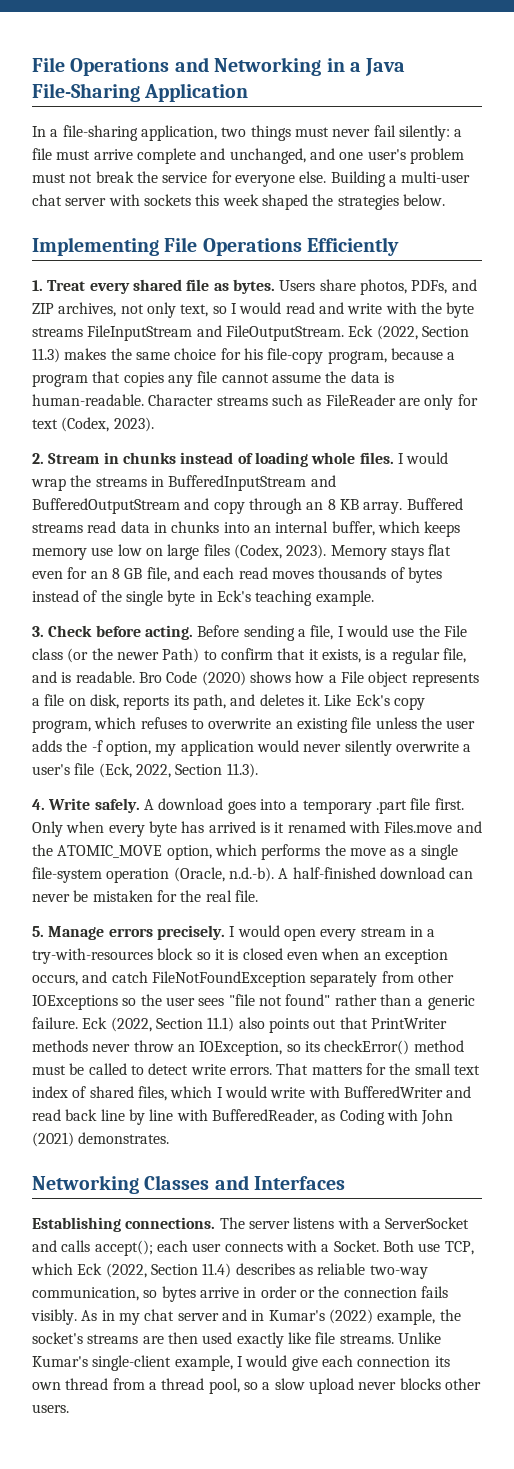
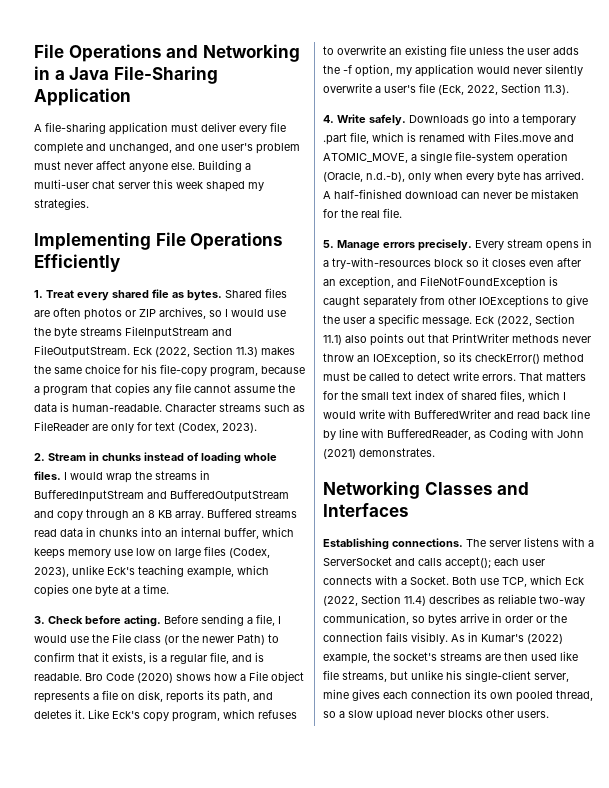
- In a file-sharing application, two things must never fail silently: a file must arrive complete and unchanged, and one user's problem must not break the service for everyone else.
+ A file-sharing application must deliver every file complete and unchanged, and one user's problem must never affect anyone else.
- Building a multi-user chat server with sockets this week shaped the strategies below.
+ Building a multi-user chat server this week shaped my strategies.
- Users share photos, PDFs, and ZIP archives, not only text, so I would read and write with the byte streams FileInputStream and FileOutputStream.
+ Shared files are often photos or ZIP archives, so I would use the byte streams FileInputStream and FileOutputStream.
- Buffered streams read data in chunks into an internal buffer, which keeps memory use low on large files (Codex, 2023). Memory stays flat even for an 8 GB file, and each read moves thousands of bytes instead of the single byte in Eck's teaching example.
+ Buffered streams read data in chunks into an internal buffer, which keeps memory use low on large files (Codex, 2023), unlike Eck's teaching example, which copies one byte at a time.
- A download goes into a temporary .part file first. Only when every byte has arrived is it renamed with Files.move and the ATOMIC_MOVE option, which performs the move as a single file-system operation (Oracle, n.d.-b). A half-finished download can never be mistaken for the real file.
+ Downloads go into a temporary .part file, which is renamed with Files.move and ATOMIC_MOVE, a single file-system operation (Oracle, n.d.-b), only when every byte has arrived. A half-finished download can never be mistaken for the real file.
- I would open every stream in a try-with-resources block so it is closed even when an exception occurs, and catch FileNotFoundException separately from other IOExceptions so the user sees "file not found" rather than a generic failure.
+ Every stream opens in a try-with-resources block so it closes even after an exception, and FileNotFoundException is caught separately from other IOExceptions to give the user a specific message.
- As in my chat server and in Kumar's (2022) example, the socket's streams are then used exactly like file streams. Unlike Kumar's single-client example, I would give each connection its own thread from a thread pool, so a slow upload never blocks other users.
+ As in Kumar's (2022) example, the socket's streams are then used like file streams, but unlike his single-client server, mine gives each connection its own pooled thread, so a slow upload never blocks other users.

